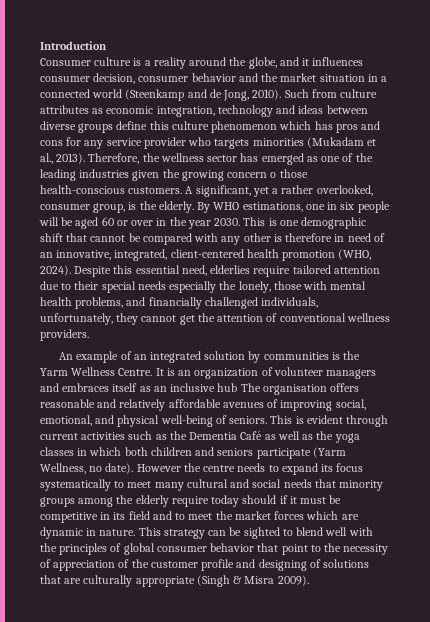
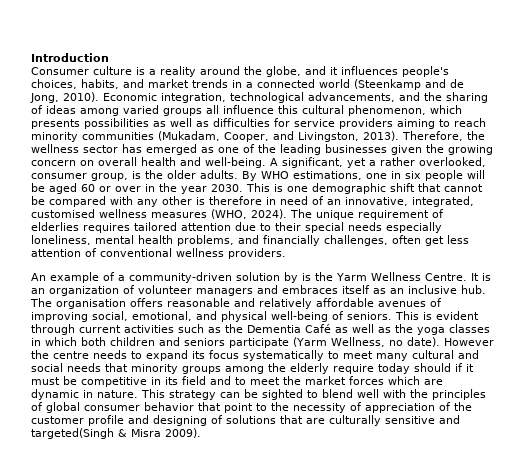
- Consumer culture is a reality around the globe, and it influences consumer decision, consumer behavior and the market situation in a connected world (Steenkamp and de Jong, 2010).
+ Consumer culture is a reality around the globe, and it influences people's choices, habits, and market trends in a connected world (Steenkamp and de Jong, 2010).
- Such from culture attributes as economic integration, technology and ideas between diverse groups define this culture phenomenon which has pros and cons for any service provider who targets minorities (Mukadam et al., 2013).
+ Economic integration, technological advancements, and the sharing of ideas among varied groups all influence this cultural phenomenon, which presents possibilities as well as difficulties for service providers aiming to reach minority communities (Mukadam, Cooper, and Livingston, 2013).
- Therefore, the wellness sector has emerged as one of the leading industries given the growing concern o those health-conscious customers.
+ Therefore, the wellness sector has emerged as one of the leading businesses given the growing concern on overall health and well-being.
- A significant, yet a rather overlooked, consumer group, is the elderly.
+ A significant, yet a rather overlooked, consumer group, is the older adults.
- This is one demographic shift that cannot be compared with any other is therefore in need of an innovative, integrated, client-centered health promotion (WHO, 2024). Despite this essential need, elderlies require tailored attention due to their special needs especially the lonely, those with mental health problems, and financially challenged individuals, unfortunately, they cannot get the attention of conventional wellness providers.
+ This is one demographic shift that cannot be compared with any other is therefore in need of an innovative, integrated, customised wellness measures (WHO, 2024). The unique requirement of elderlies requires tailored attention due to their special needs especially loneliness, mental health problems, and financially challenges, often get less attention of conventional wellness providers.
- An example of an integrated solution by communities is the Yarm Wellness Centre.
+ An example of a community-driven solution by is the Yarm Wellness Centre.
- It is an organization of volunteer managers and embraces itself as an inclusive hub The organisation offers reasonable and relatively affordable avenues of improving social, emotional, and physical well-being of seniors.
+ It is an organization of volunteer managers and embraces itself as an inclusive hub. The organisation offers reasonable and relatively affordable avenues of improving social, emotional, and physical well-being of seniors.
- This strategy can be sighted to blend well with the principles of global consumer behavior that point to the necessity of appreciation of the customer profile and designing of solutions that are culturally appropriate (Singh & Misra 2009).
+ This strategy can be sighted to blend well with the principles of global consumer behavior that point to the necessity of appreciation of the customer profile and designing of solutions that are culturally sensitive and targeted(Singh & Misra 2009).

